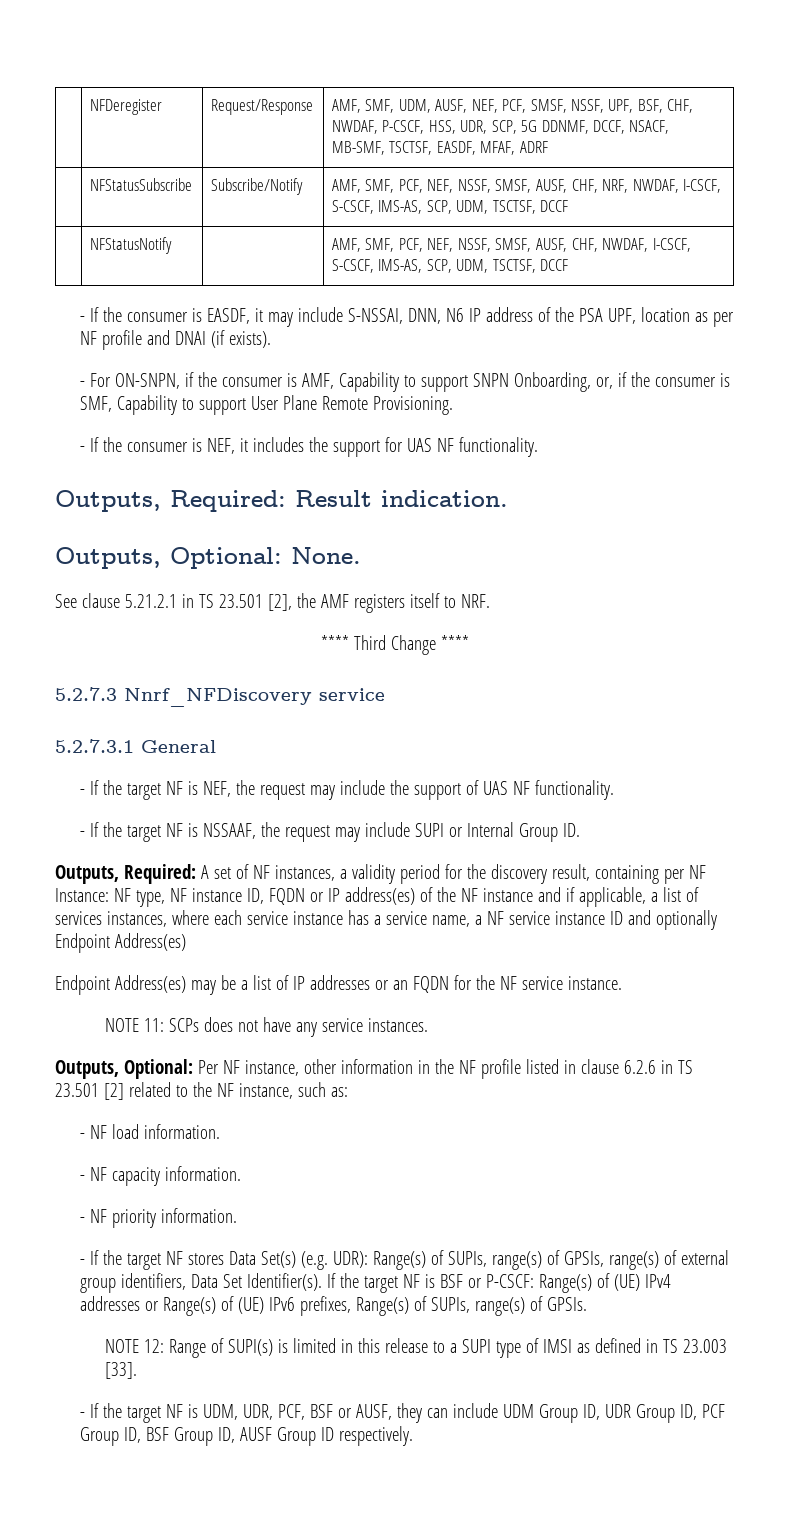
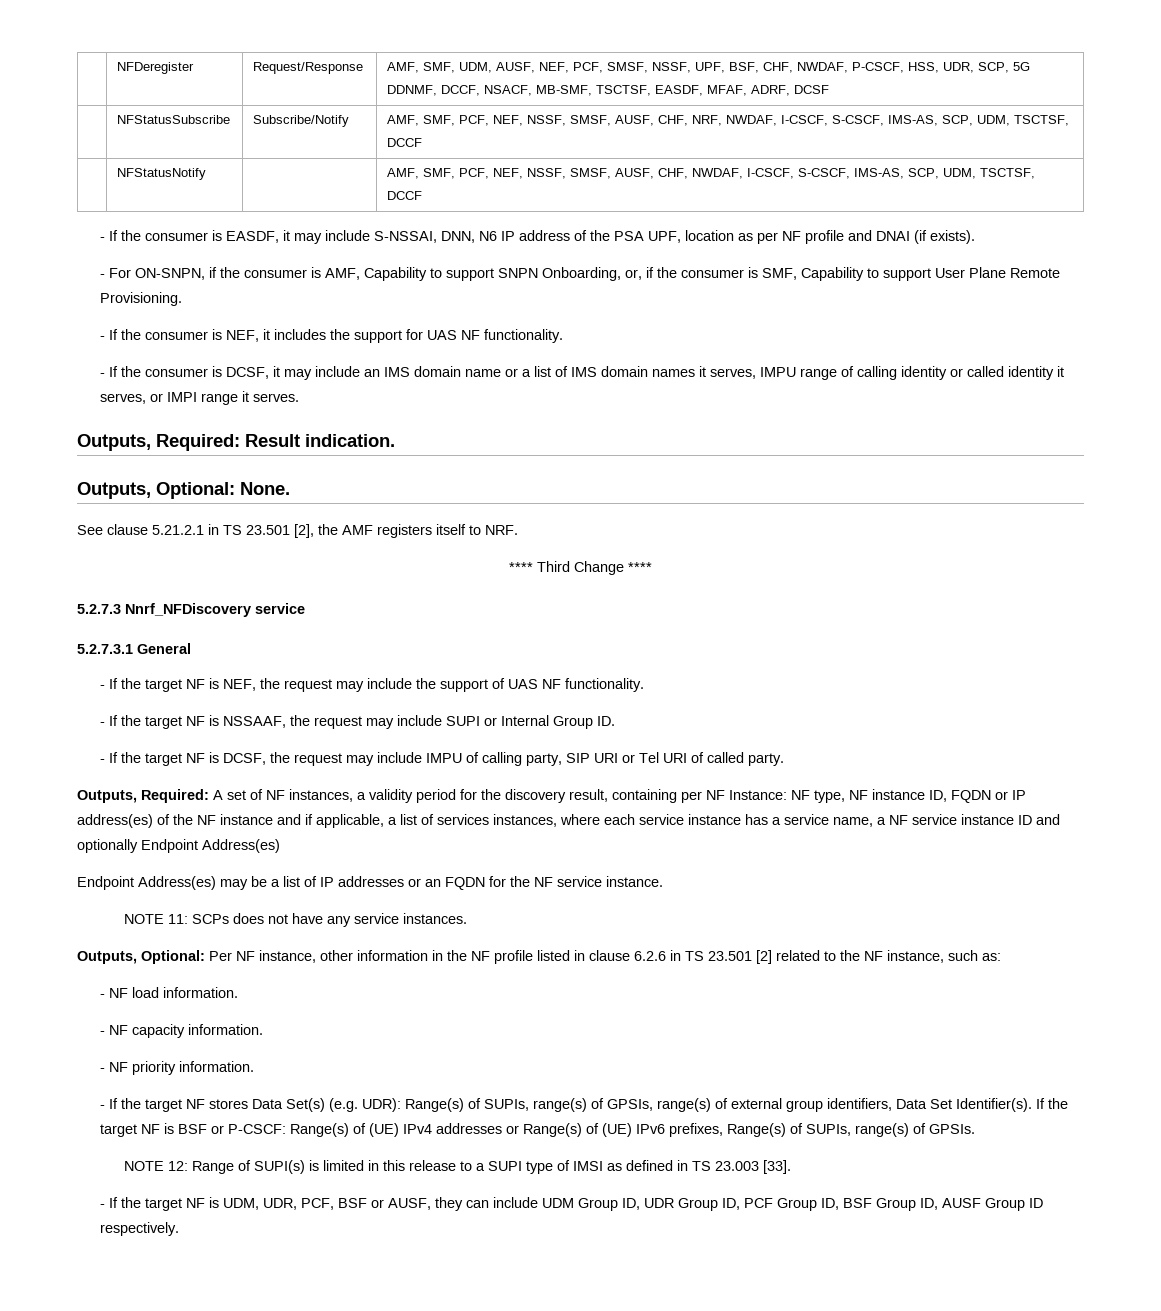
- | NFDeregister | Request/Response | AMF, SMF, UDM, AUSF, NEF, PCF, SMSF, NSSF, UPF, BSF, CHF, NWDAF, P-CSCF, HSS, UDR, SCP, 5G DDNMF, DCCF, NSACF, MB-SMF, TSCTSF, EASDF, MFAF, ADRF
+ | NFDeregister | Request/Response | AMF, SMF, UDM, AUSF, NEF, PCF, SMSF, NSSF, UPF, BSF, CHF, NWDAF, P-CSCF, HSS, UDR, SCP, 5G DDNMF, DCCF, NSACF, MB-SMF, TSCTSF, EASDF, MFAF, ADRF, DCSF
+ - If the consumer is DCSF, it may include an IMS domain name or a list of IMS domain names it serves, IMPU range of calling identity or called identity it serves, or IMPI range it serves.
+ - If the target NF is DCSF, the request may include IMPU of calling party, SIP URI or Tel URI of called party.

